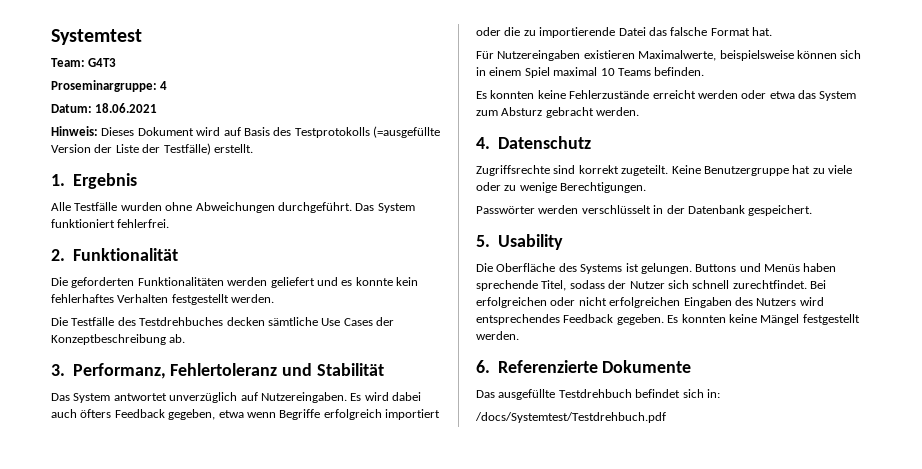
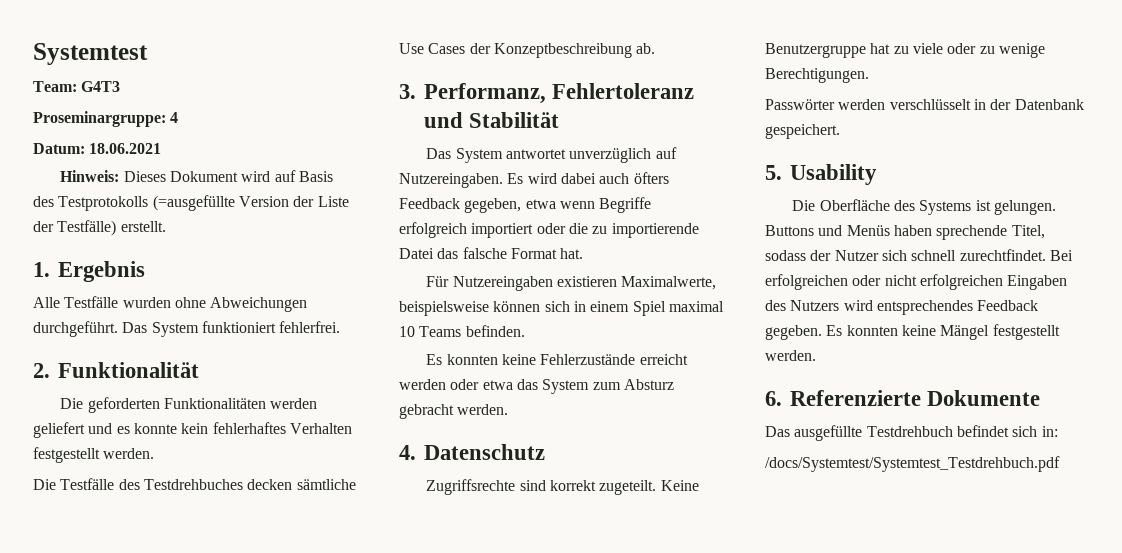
- /docs/Systemtest/Testdrehbuch.pdf
+ /docs/Systemtest/Systemtest_Testdrehbuch.pdf

